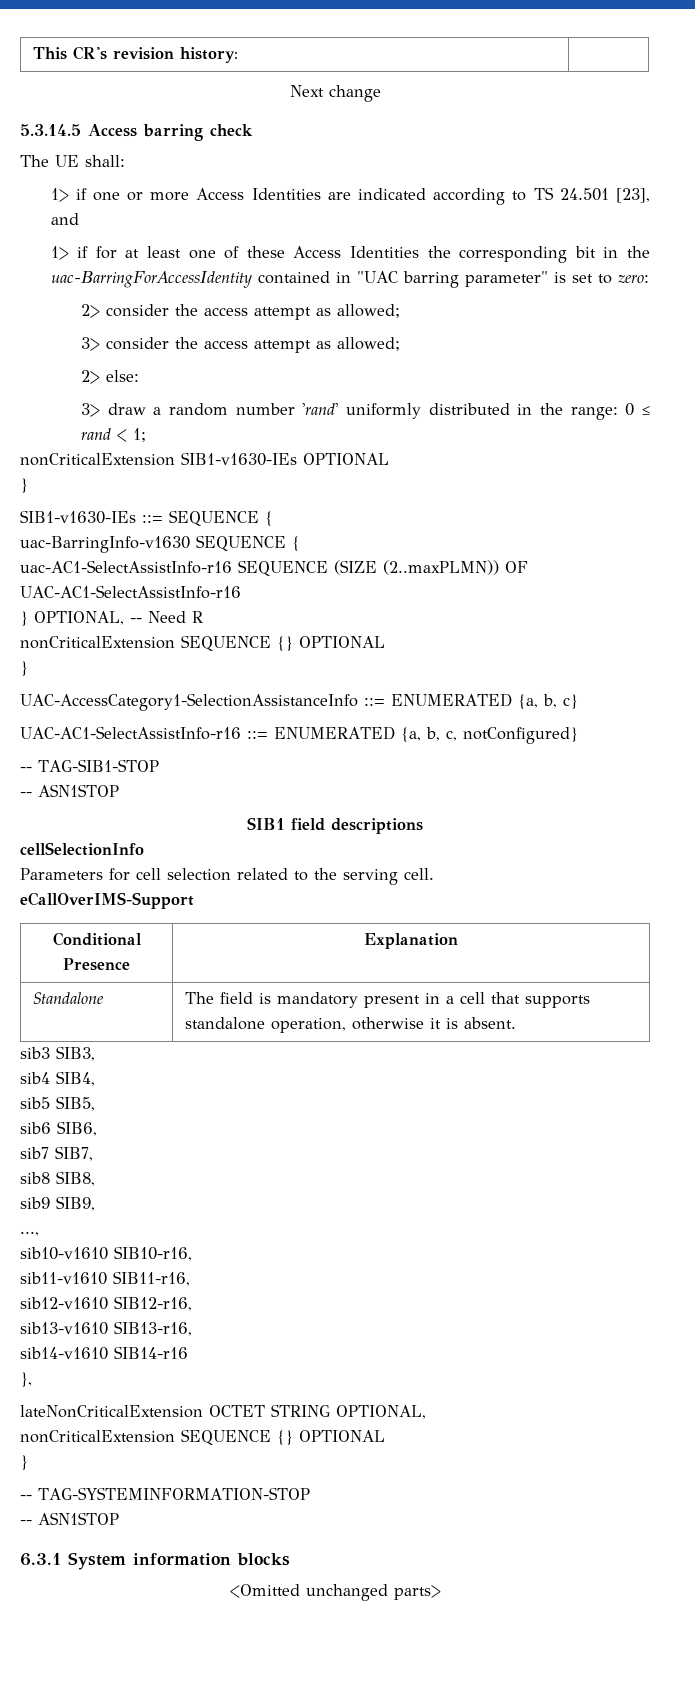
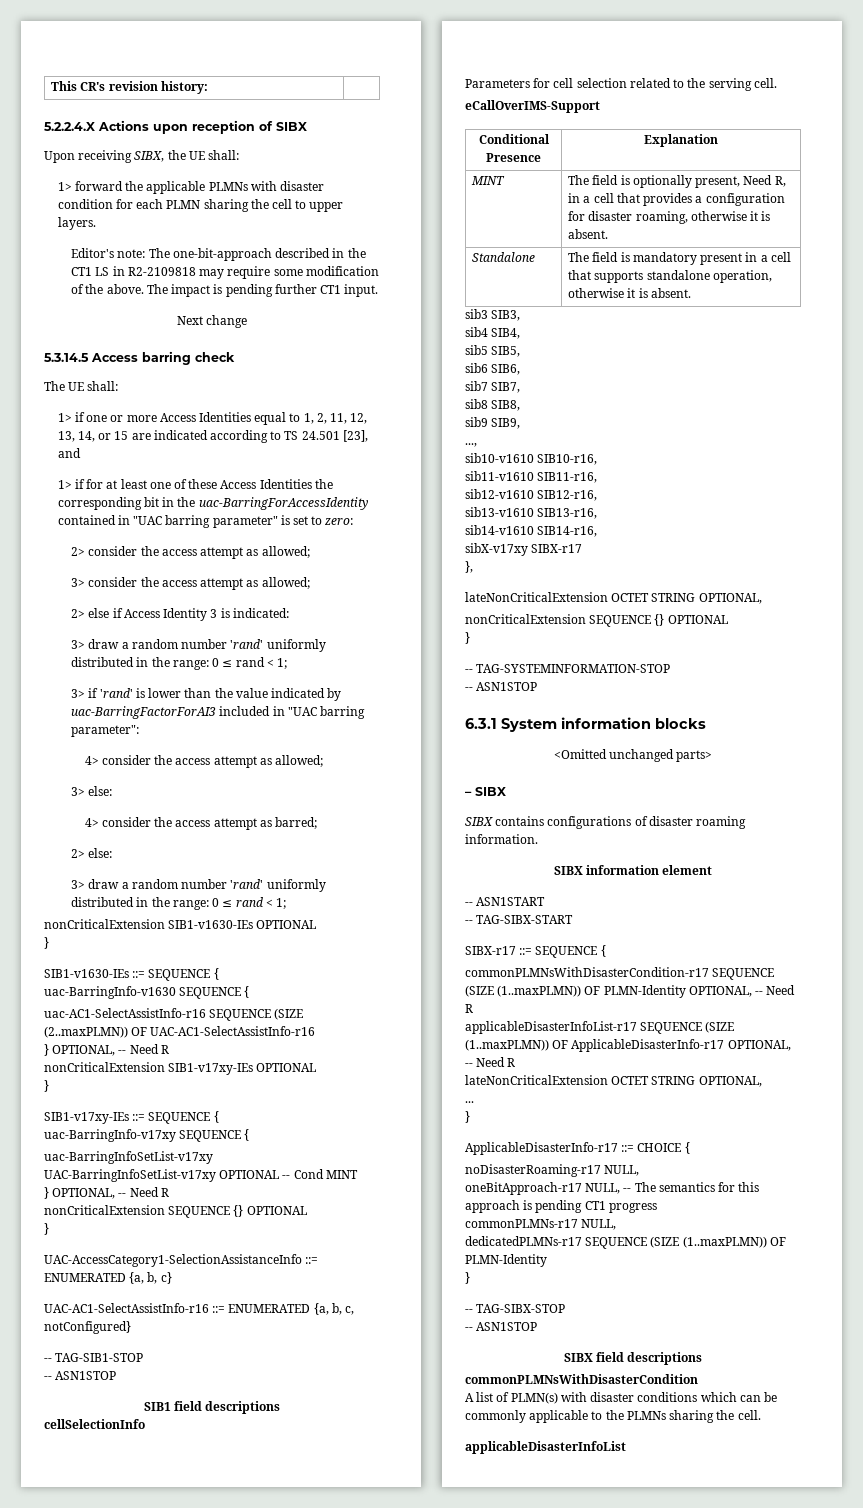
+ 5.2.2.4.X Actions upon reception of SIBX
+ Upon receiving SIBX, the UE shall:
+ 1> forward the applicable PLMNs with disaster condition for each PLMN sharing the cell to upper layers.
+ Editor's note: The one-bit-approach described in the CT1 LS in R2-2109818 may require some modification of the above. The impact is pending further CT1 input.
- 1> if one or more Access Identities are indicated according to TS 24.501 [23], and
+ 1> if one or more Access Identities equal to 1, 2, 11, 12, 13, 14, or 15 are indicated according to TS 24.501 [23], and
+ 2> else if Access Identity 3 is indicated:
+ 3> draw a random number 'rand' uniformly distributed in the range: 0 ≤ rand < 1;
+ 3> if 'rand' is lower than the value indicated by uac-BarringFactorForAI3 included in "UAC barring parameter":
+ 4> consider the access attempt as allowed;
+ 3> else:
+ 4> consider the access attempt as barred;
+ nonCriticalExtension SIB1-v17xy-IEs OPTIONAL
+ }
+ SIB1-v17xy-IEs ::= SEQUENCE {
+ uac-BarringInfo-v17xy SEQUENCE {
+ uac-BarringInfoSetList-v17xy UAC-BarringInfoSetList-v17xy OPTIONAL -- Cond MINT
+ } OPTIONAL, -- Need R
+ MINT | The field is optionally present, Need R, in a cell that provides a configuration for disaster roaming, otherwise it is absent.
- sib14-v1610 SIB14-r16
+ sib14-v1610 SIB14-r16,
+ sibX-v17xy SIBX-r17
+ – SIBX
+ SIBX contains configurations of disaster roaming information.
+ SIBX information element
+ -- ASN1START
+ -- TAG-SIBX-START
+ SIBX-r17 ::= SEQUENCE {
+ commonPLMNsWithDisasterCondition-r17 SEQUENCE (SIZE (1..maxPLMN)) OF PLMN-Identity OPTIONAL, -- Need R
+ applicableDisasterInfoList-r17 SEQUENCE (SIZE (1..maxPLMN)) OF ApplicableDisasterInfo-r17 OPTIONAL, -- Need R
+ lateNonCriticalExtension OCTET STRING OPTIONAL,
+ ...
+ }
+ ApplicableDisasterInfo-r17 ::= CHOICE {
+ noDisasterRoaming-r17 NULL,
+ oneBitApproach-r17 NULL, -- The semantics for this approach is pending CT1 progress
+ commonPLMNs-r17 NULL,
+ dedicatedPLMNs-r17 SEQUENCE (SIZE (1..maxPLMN)) OF PLMN-Identity
+ }
+ -- TAG-SIBX-STOP
+ -- ASN1STOP
+ SIBX field descriptions
+ commonPLMNsWithDisasterCondition
+ A list of PLMN(s) with disaster conditions which can be commonly applicable to the PLMNs sharing the cell.
+ applicableDisasterInfoList

